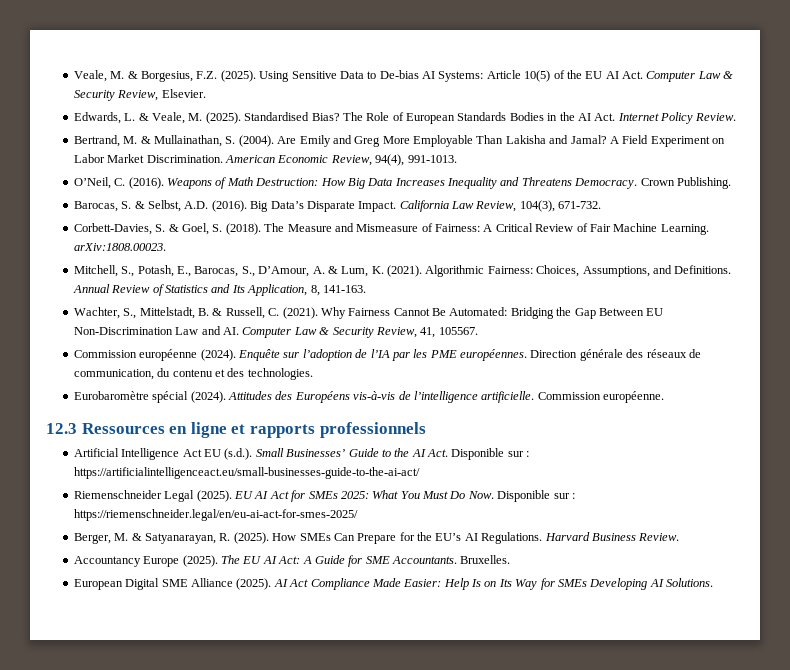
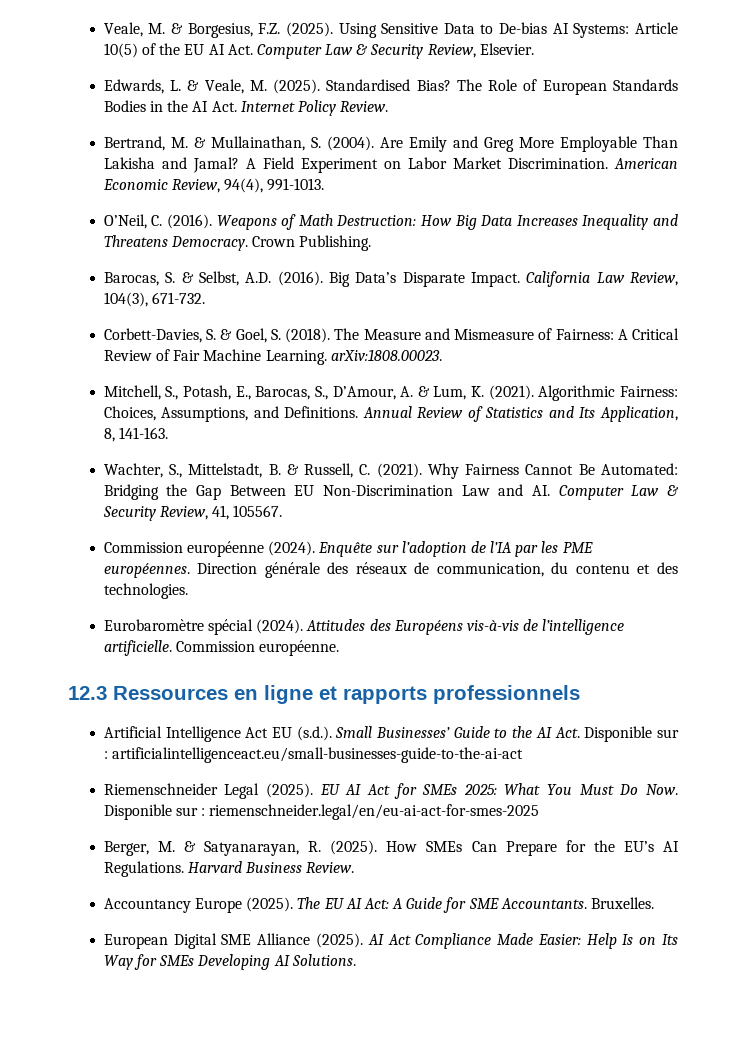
- Artificial Intelligence Act EU (s.d.). Small Businesses’ Guide to the AI Act. Disponible sur : https://artificialintelligenceact.eu/small-businesses-guide-to-the-ai-act/
+ Artificial Intelligence Act EU (s.d.). Small Businesses’ Guide to the AI Act. Disponible sur : artificialintelligenceact.eu/small-businesses-guide-to-the-ai-act
- EU AI Act for SMEs 2025: What You Must Do Now. Disponible sur : https://riemenschneider.legal/en/eu-ai-act-for-smes-2025/
+ EU AI Act for SMEs 2025: What You Must Do Now. Disponible sur : riemenschneider.legal/en/eu-ai-act-for-smes-2025

